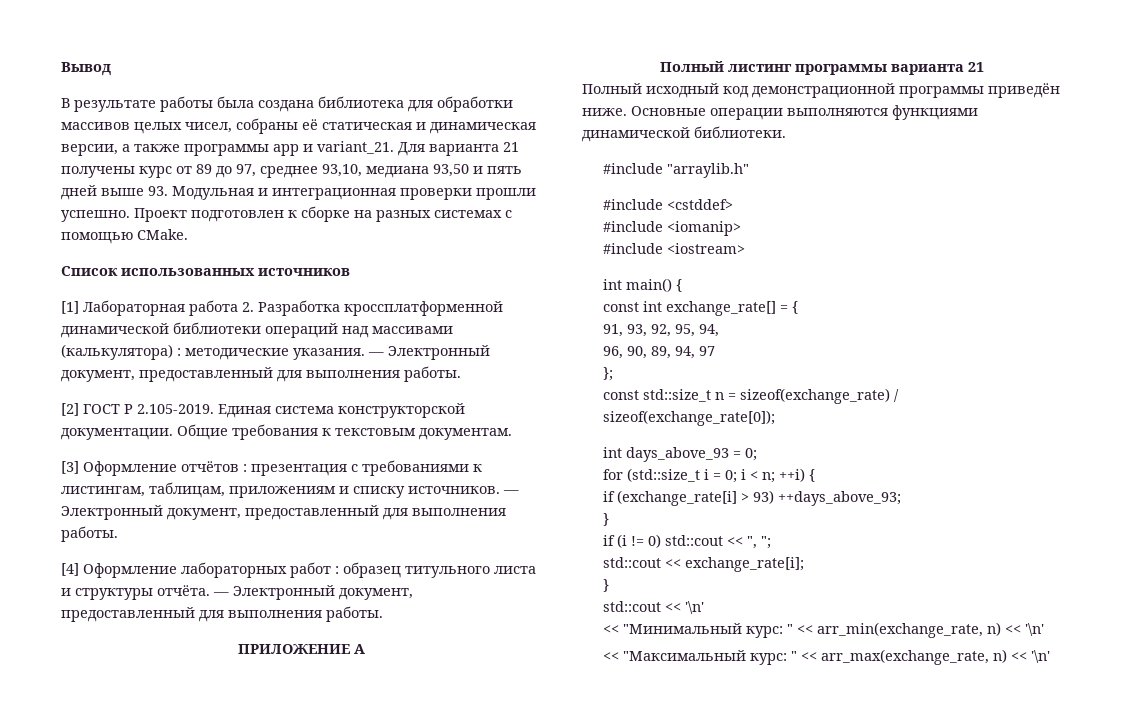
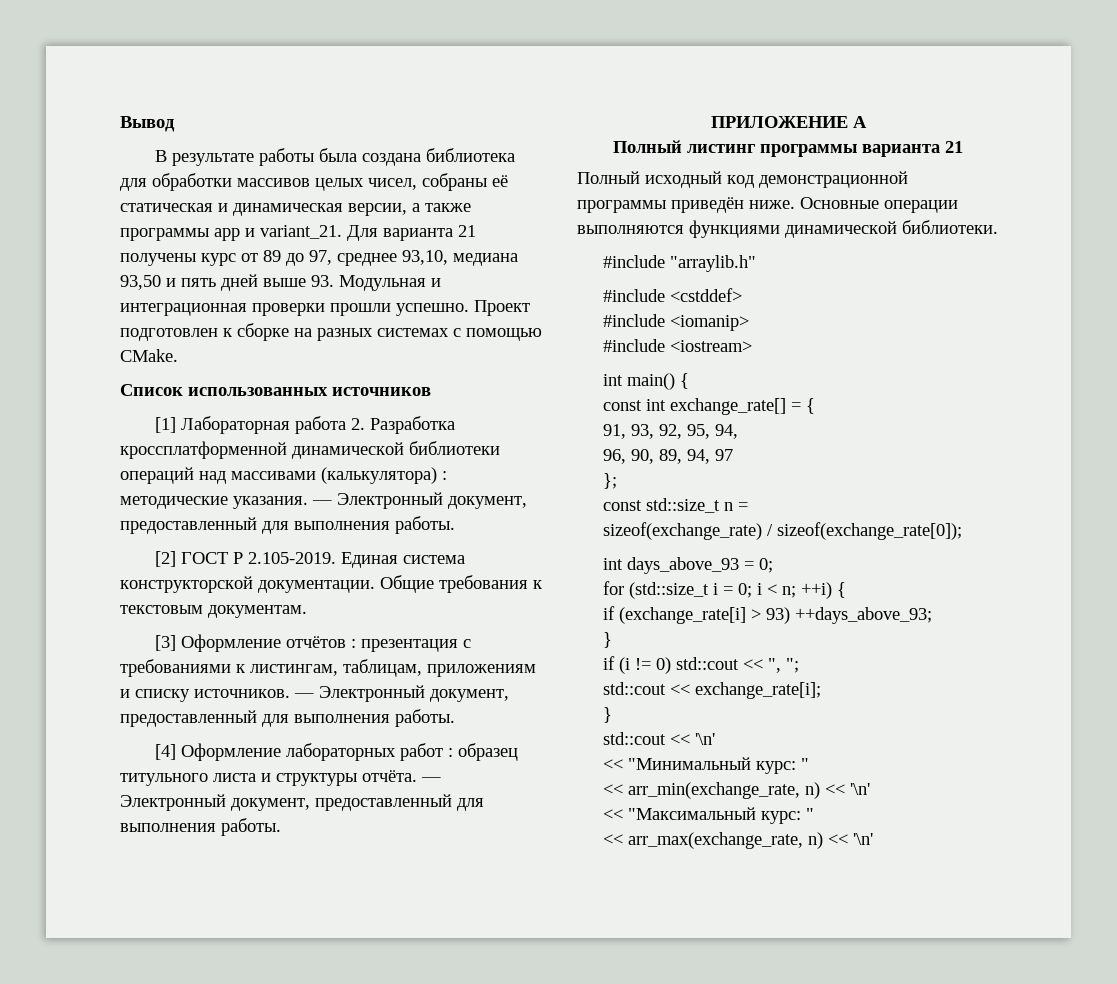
- const std::size_t n = sizeof(exchange_rate) / sizeof(exchange_rate[0]);
+ const std::size_t n =
+ sizeof(exchange_rate) / sizeof(exchange_rate[0]);
- << "Минимальный курс: " << arr_min(exchange_rate, n) << '\n'
+ << "Минимальный курс: "
+ << arr_min(exchange_rate, n) << '\n'
- << "Максимальный курс: " << arr_max(exchange_rate, n) << '\n'
+ << "Максимальный курс: "
+ << arr_max(exchange_rate, n) << '\n'

